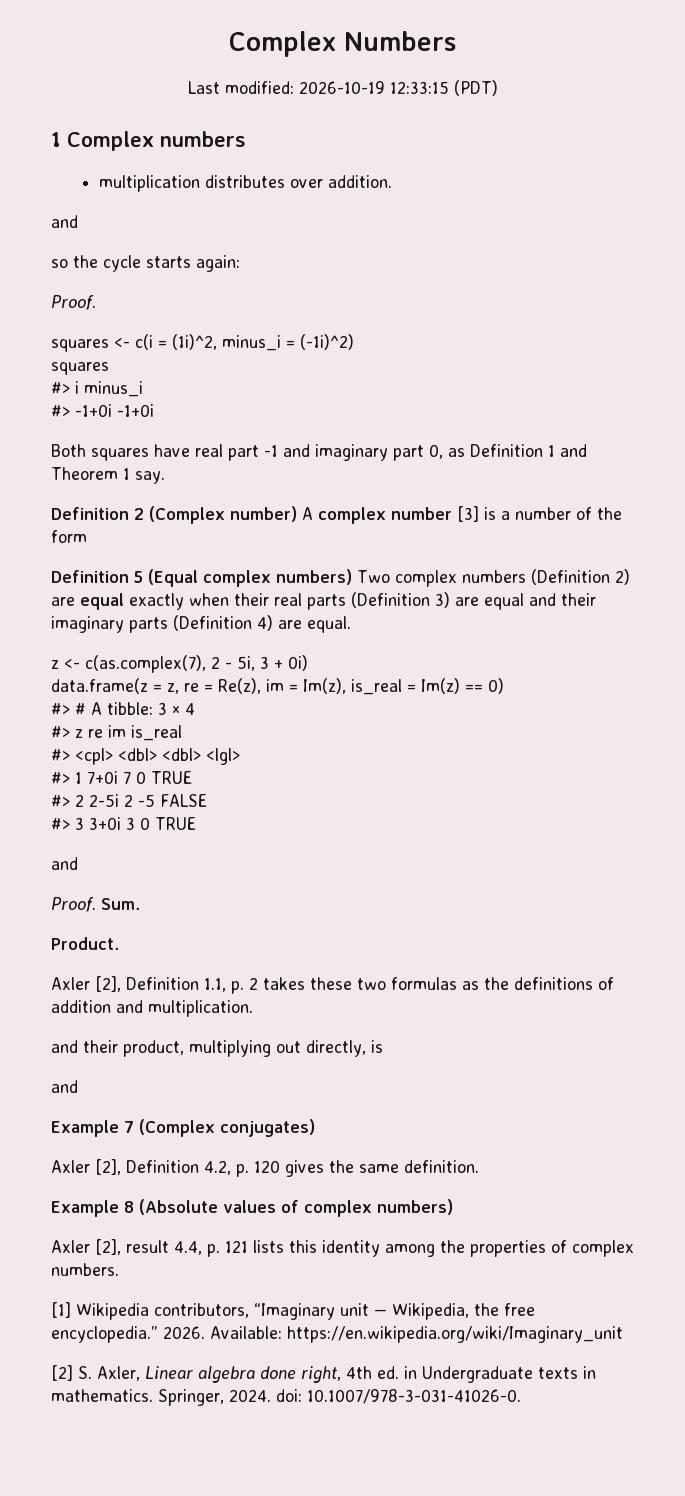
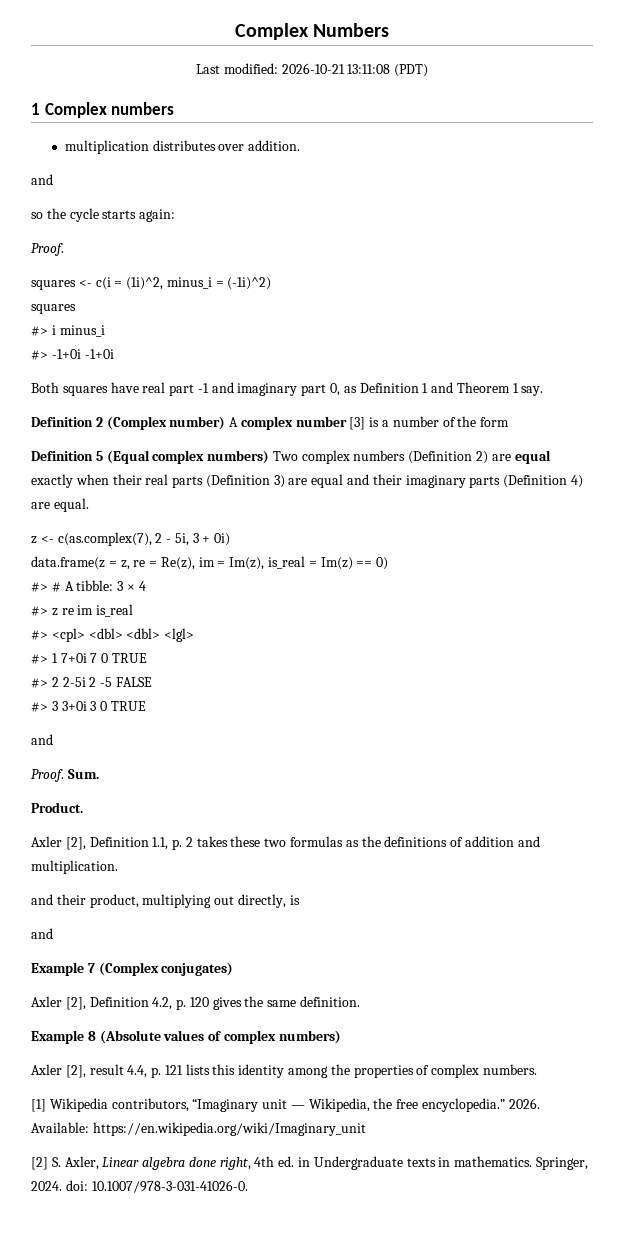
- Last modified: 2026-10-19 12:33:15 (PDT)
+ Last modified: 2026-10-21 13:11:08 (PDT)

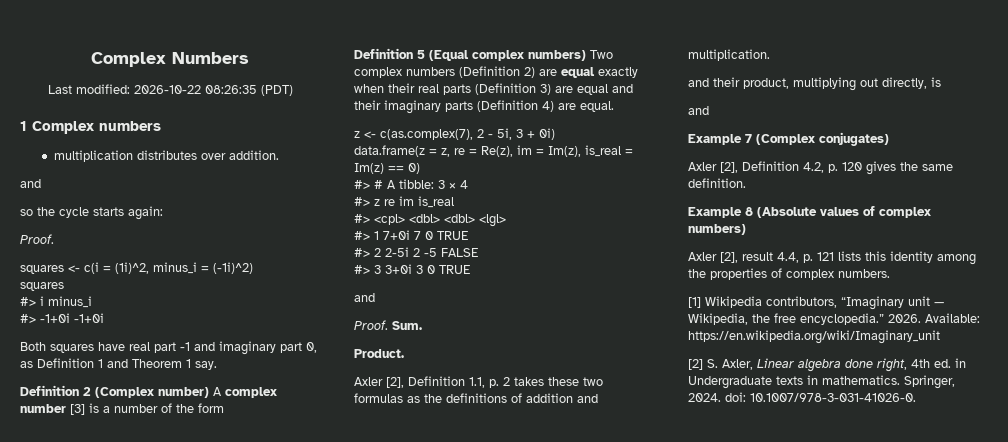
- Last modified: 2026-10-21 13:11:08 (PDT)
+ Last modified: 2026-10-22 08:26:35 (PDT)

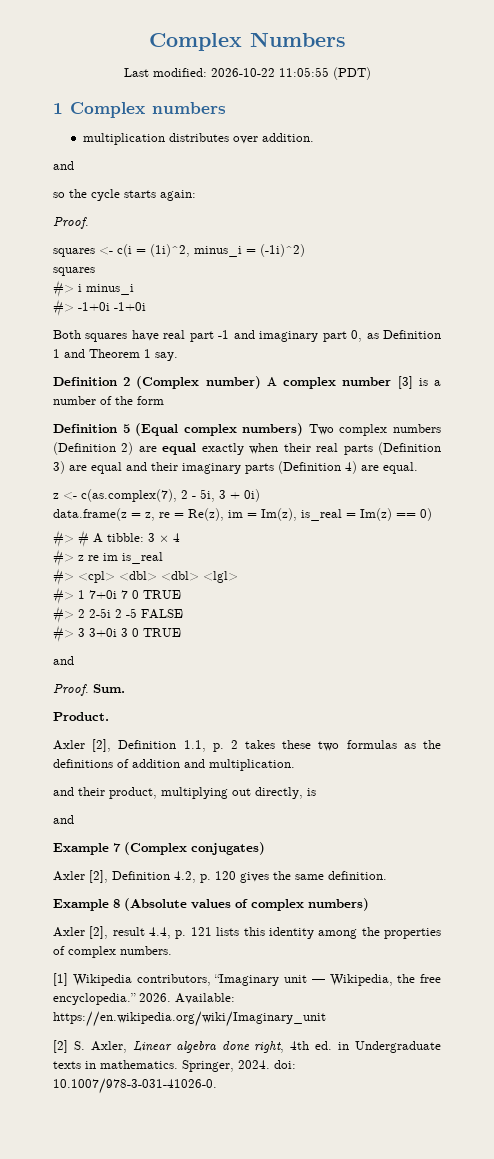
- Last modified: 2026-10-22 08:26:35 (PDT)
+ Last modified: 2026-10-22 11:05:55 (PDT)

